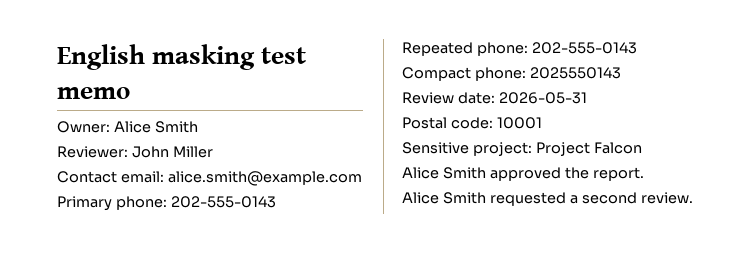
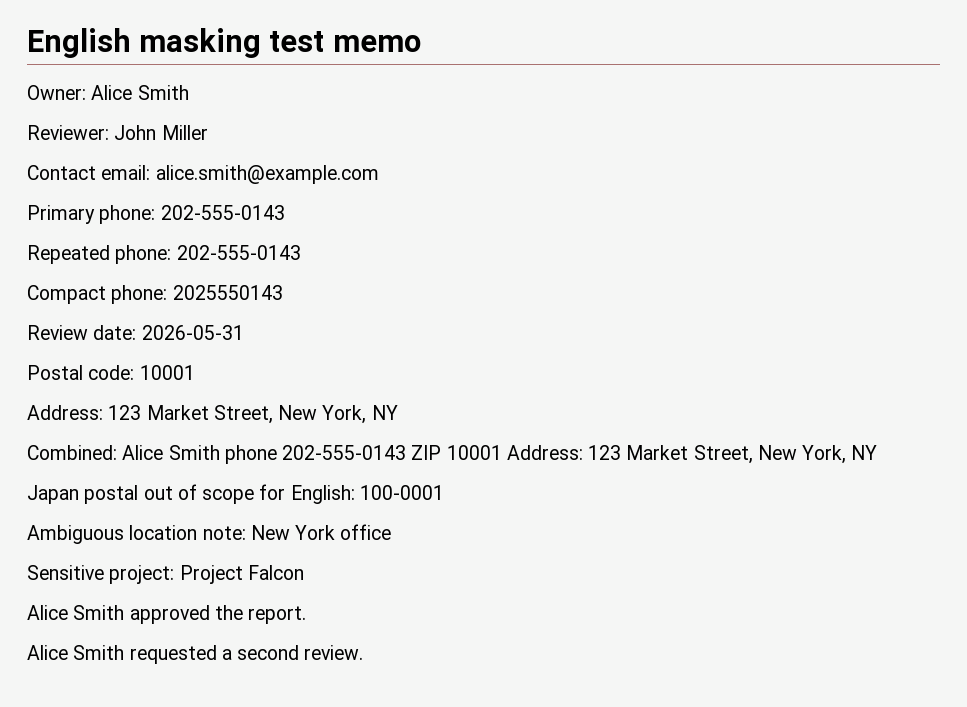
  Postal code: 10001
+ Address: 123 Market Street, New York, NY
+ Combined: Alice Smith phone 202-555-0143 ZIP 10001 Address: 123 Market Street, New York, NY
+ Japan postal out of scope for English: 100-0001
+ Ambiguous location note: New York office

